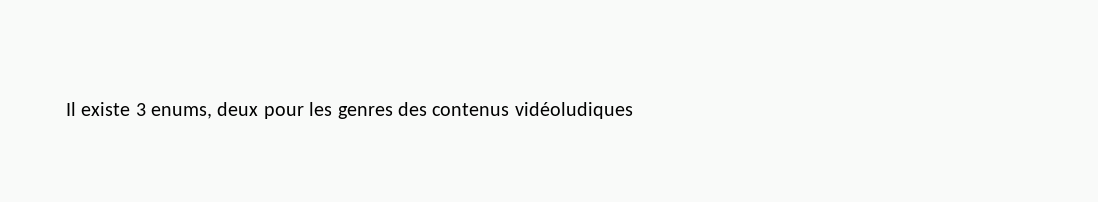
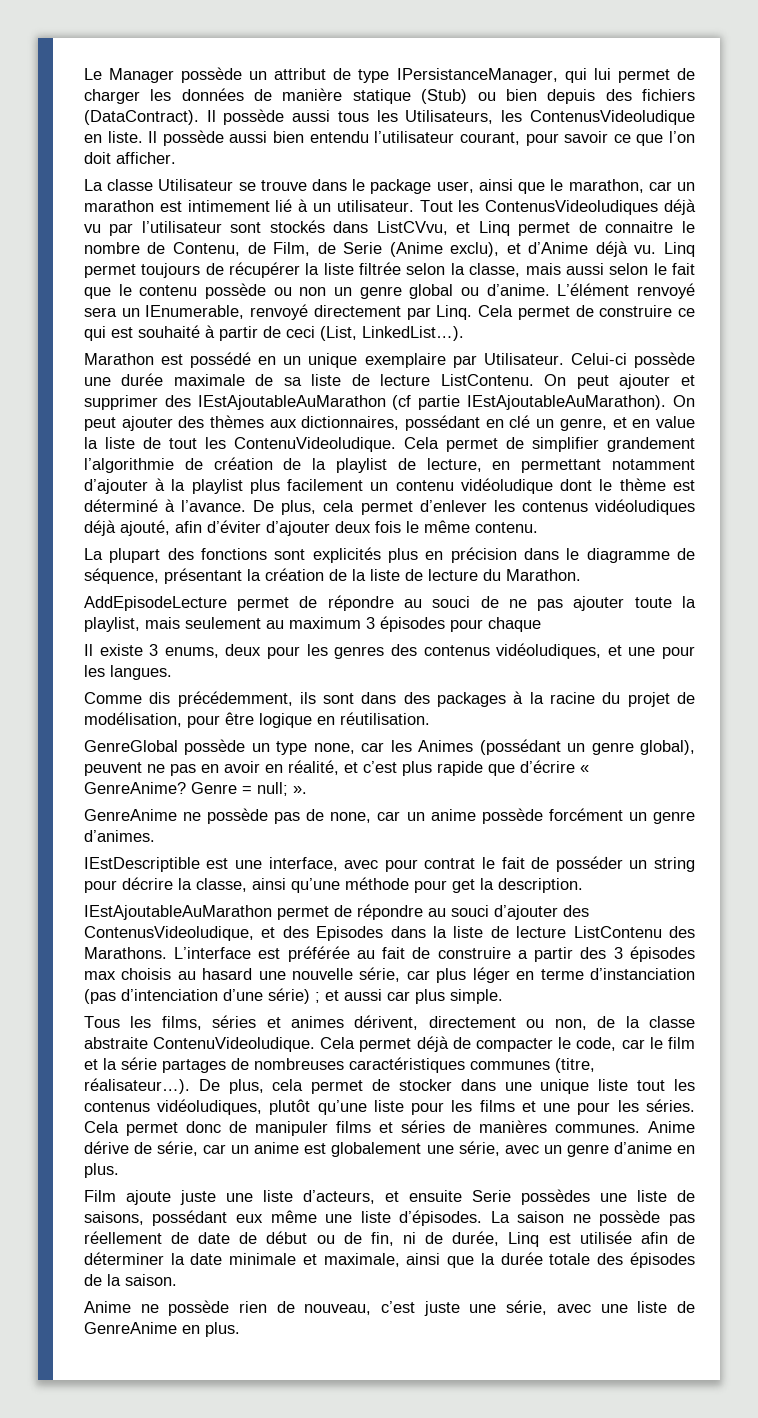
+ Le Manager possède un attribut de type IPersistanceManager, qui lui permet de charger les données de manière statique (Stub) ou bien depuis des fichiers (DataContract). Il possède aussi tous les Utilisateurs, les ContenusVideoludique en liste. Il possède aussi bien entendu l’utilisateur courant, pour savoir ce que l’on doit afficher.
+ La classe Utilisateur se trouve dans le package user, ainsi que le marathon, car un marathon est intimement lié à un utilisateur. Tout les ContenusVideoludiques déjà vu par l’utilisateur sont stockés dans ListCVvu, et Linq permet de connaitre le nombre de Contenu, de Film, de Serie (Anime exclu), et d’Anime déjà vu. Linq permet toujours de récupérer la liste filtrée selon la classe, mais aussi selon le fait que le contenu possède ou non un genre global ou d’anime. L’élément renvoyé sera un IEnumerable, renvoyé directement par Linq. Cela permet de construire ce qui est souhaité à partir de ceci (List, LinkedList…).
+ Marathon est possédé en un unique exemplaire par Utilisateur. Celui-ci possède une durée maximale de sa liste de lecture ListContenu. On peut ajouter et supprimer des IEstAjoutableAuMarathon (cf partie IEstAjoutableAuMarathon). On peut ajouter des thèmes aux dictionnaires, possédant en clé un genre, et en value la liste de tout les ContenuVideoludique. Cela permet de simplifier grandement l’algorithmie de création de la playlist de lecture, en permettant notamment d’ajouter à la playlist plus facilement un contenu vidéoludique dont le thème est déterminé à l’avance. De plus, cela permet d’enlever les contenus vidéoludiques déjà ajouté, afin d’éviter d’ajouter deux fois le même contenu.
+ La plupart des fonctions sont explicités plus en précision dans le diagramme de séquence, présentant la création de la liste de lecture du Marathon.
+ AddEpisodeLecture permet de répondre au souci de ne pas ajouter toute la playlist, mais seulement au maximum 3 épisodes pour chaque
- Il existe 3 enums, deux pour les genres des contenus vidéoludiques
+ Il existe 3 enums, deux pour les genres des contenus vidéoludiques, et une pour les langues.
+ Comme dis précédemment, ils sont dans des packages à la racine du projet de modélisation, pour être logique en réutilisation.
+ GenreGlobal possède un type none, car les Animes (possédant un genre global), peuvent ne pas en avoir en réalité, et c’est plus rapide que d’écrire « GenreAnime? Genre = null; ».
+ GenreAnime ne possède pas de none, car un anime possède forcément un genre d’animes.
+ IEstDescriptible est une interface, avec pour contrat le fait de posséder un string pour décrire la classe, ainsi qu’une méthode pour get la description.
+ IEstAjoutableAuMarathon permet de répondre au souci d’ajouter des ContenusVideoludique, et des Episodes dans la liste de lecture ListContenu des Marathons. L’interface est préférée au fait de construire a partir des 3 épisodes max choisis au hasard une nouvelle série, car plus léger en terme d’instanciation (pas d’intenciation d’une série) ; et aussi car plus simple.
+ Tous les films, séries et animes dérivent, directement ou non, de la classe abstraite ContenuVideoludique. Cela permet déjà de compacter le code, car le film et la série partages de nombreuses caractéristiques communes (titre, réalisateur…). De plus, cela permet de stocker dans une unique liste tout les contenus vidéoludiques, plutôt qu’une liste pour les films et une pour les séries. Cela permet donc de manipuler films et séries de manières communes. Anime dérive de série, car un anime est globalement une série, avec un genre d’anime en plus.
+ Film ajoute juste une liste d’acteurs, et ensuite Serie possèdes une liste de saisons, possédant eux même une liste d’épisodes. La saison ne possède pas réellement de date de début ou de fin, ni de durée, Linq est utilisée afin de déterminer la date minimale et maximale, ainsi que la durée totale des épisodes de la saison.
+ Anime ne possède rien de nouveau, c’est juste une série, avec une liste de GenreAnime en plus.

